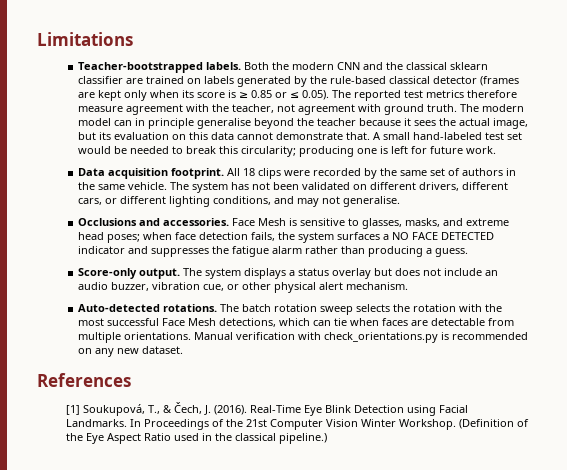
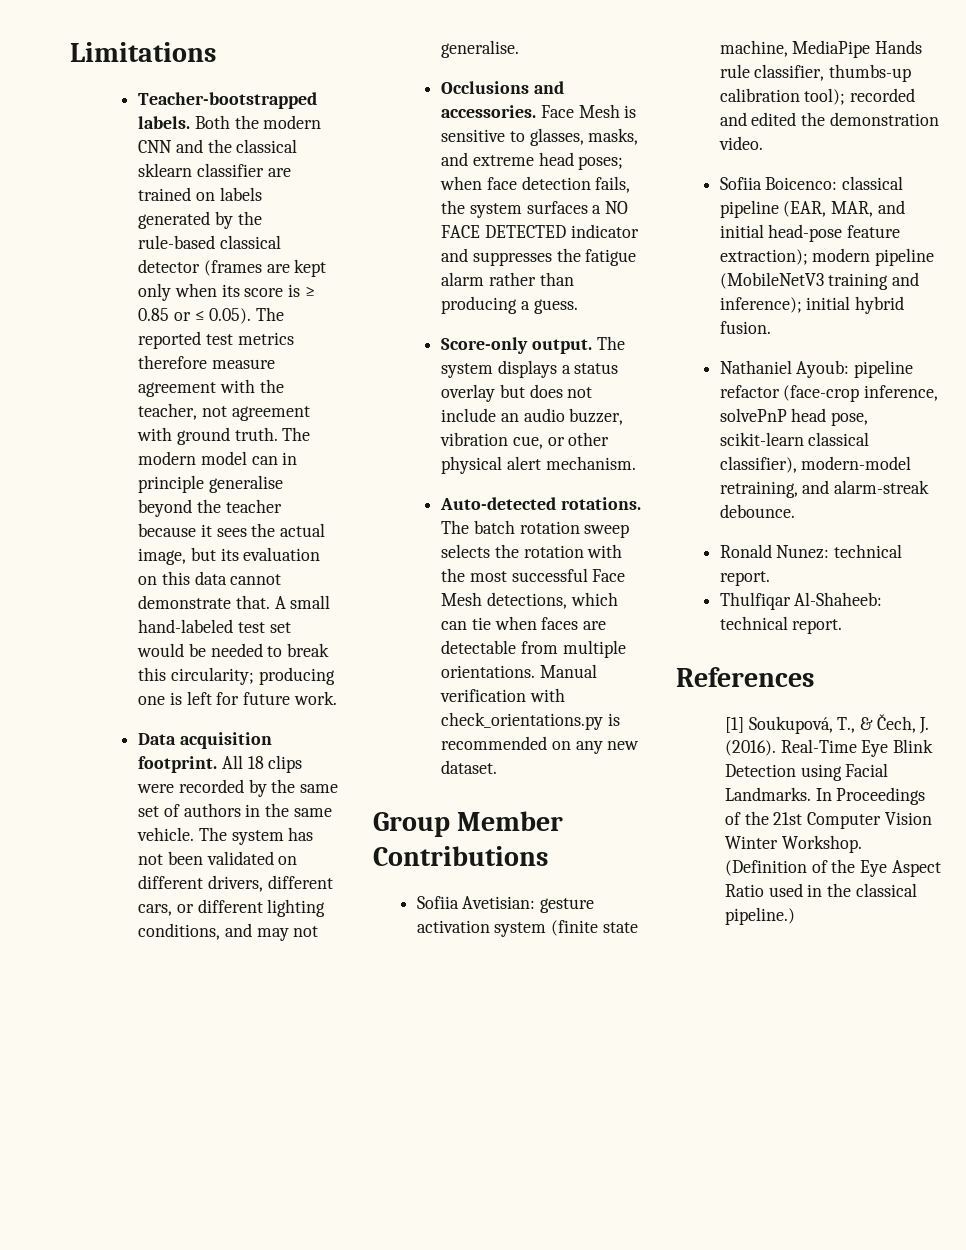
+ Group Member Contributions
+ Sofiia Avetisian: gesture activation system (finite state machine, MediaPipe Hands rule classifier, thumbs-up calibration tool); recorded and edited the demonstration video.
+ Sofiia Boicenco: classical pipeline (EAR, MAR, and initial head-pose feature extraction); modern pipeline (MobileNetV3 training and inference); initial hybrid fusion.
+ Nathaniel Ayoub: pipeline refactor (face-crop inference, solvePnP head pose, scikit-learn classical classifier), modern-model retraining, and alarm-streak debounce.
+ Ronald Nunez: technical report.
+ Thulfiqar Al-Shaheeb: technical report.

